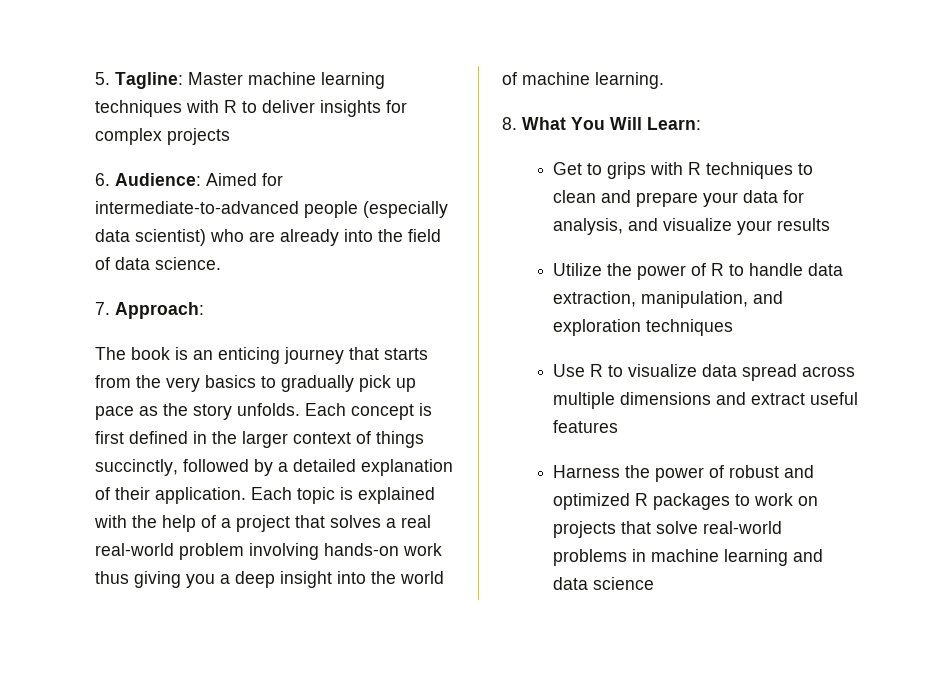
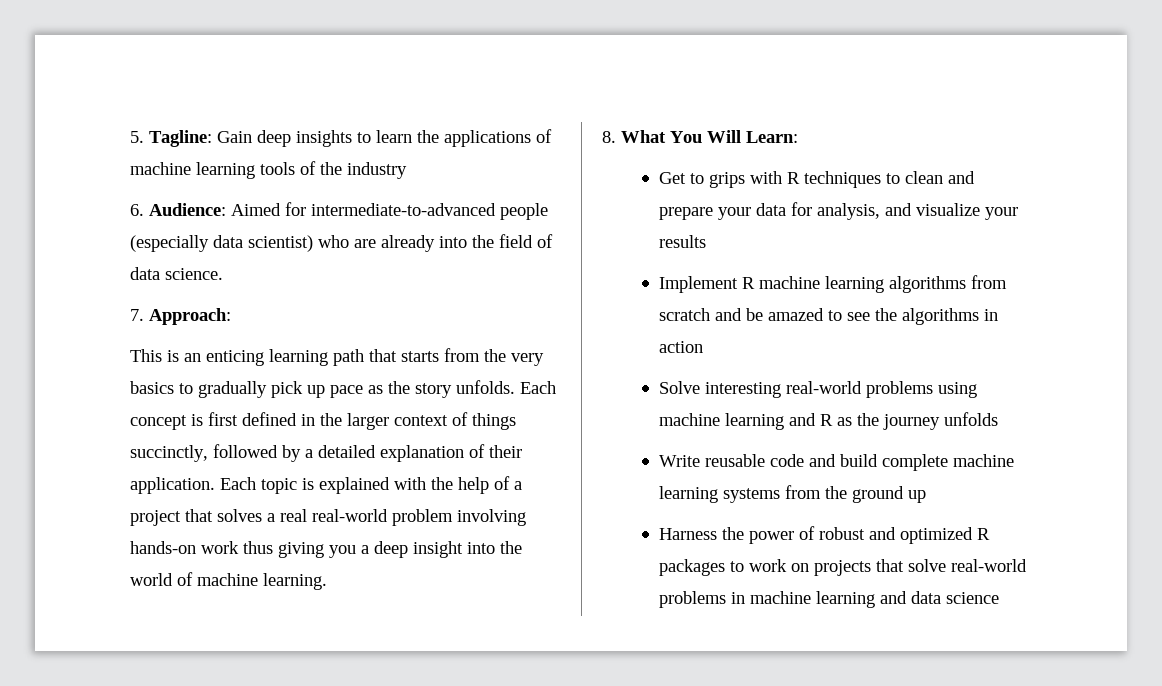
- 5. Tagline: Master machine learning techniques with R to deliver insights for complex projects
+ 5. Tagline: Gain deep insights to learn the applications of machine learning tools of the industry
- The book is an enticing journey that starts from the very basics to gradually pick up pace as the story unfolds.
+ This is an enticing learning path that starts from the very basics to gradually pick up pace as the story unfolds.
- Utilize the power of R to handle data extraction, manipulation, and exploration techniques
- Use R to visualize data spread across multiple dimensions and extract useful features
+ Implement R machine learning algorithms from scratch and be amazed to see the algorithms in action
+ Solve interesting real-world problems using machine learning and R as the journey unfolds
+ Write reusable code and build complete machine learning systems from the ground up

